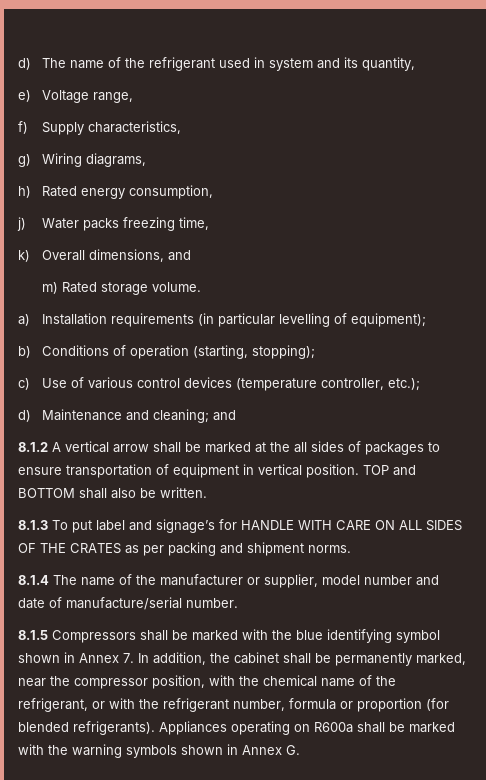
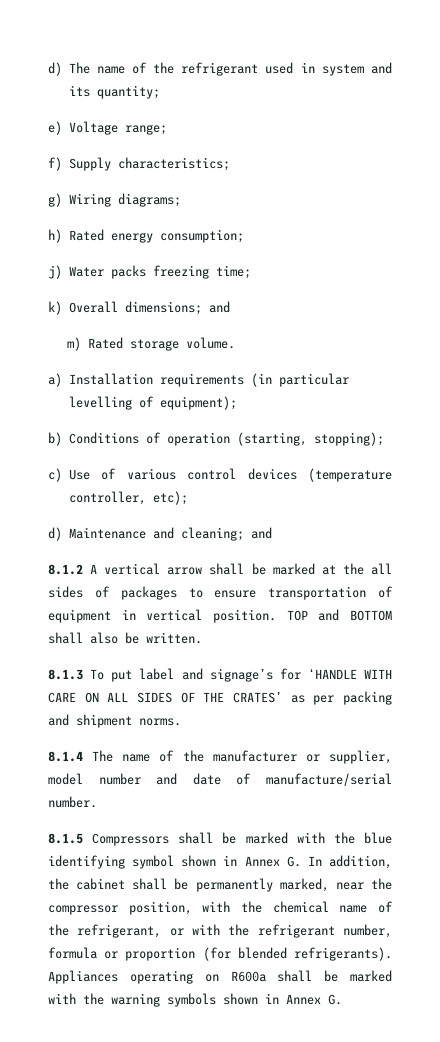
- d) The name of the refrigerant used in system and its quantity,
+ d) The name of the refrigerant used in system and its quantity;
- e) Voltage range,
+ e) Voltage range;
- f) Supply characteristics,
+ f) Supply characteristics;
- g) Wiring diagrams,
+ g) Wiring diagrams;
- h) Rated energy consumption,
+ h) Rated energy consumption;
- j) Water packs freezing time,
+ j) Water packs freezing time;
- k) Overall dimensions, and
+ k) Overall dimensions; and
- c) Use of various control devices (temperature controller, etc.);
+ c) Use of various control devices (temperature controller, etc);
- 8.1.3 To put label and signage’s for HANDLE WITH CARE ON ALL SIDES OF THE CRATES as per packing and shipment norms.
+ 8.1.3 To put label and signage’s for ‘HANDLE WITH CARE ON ALL SIDES OF THE CRATES’ as per packing and shipment norms.
- 8.1.5 Compressors shall be marked with the blue identifying symbol shown in Annex 7. In addition, the cabinet shall be permanently marked, near the compressor position, with the chemical name of the refrigerant, or with the refrigerant number, formula or proportion (for blended refrigerants).
+ 8.1.5 Compressors shall be marked with the blue identifying symbol shown in Annex G. In addition, the cabinet shall be permanently marked, near the compressor position, with the chemical name of the refrigerant, or with the refrigerant number, formula or proportion (for blended refrigerants).

